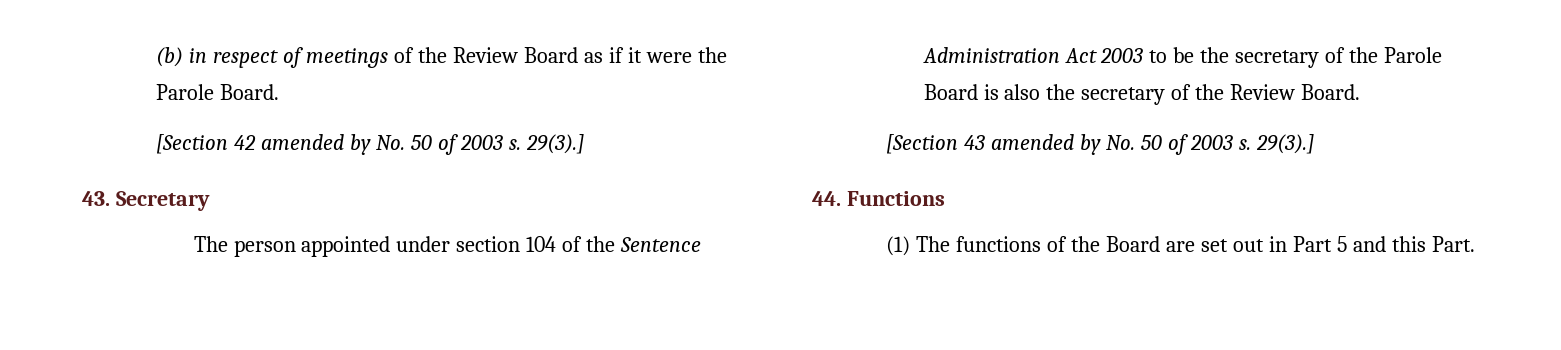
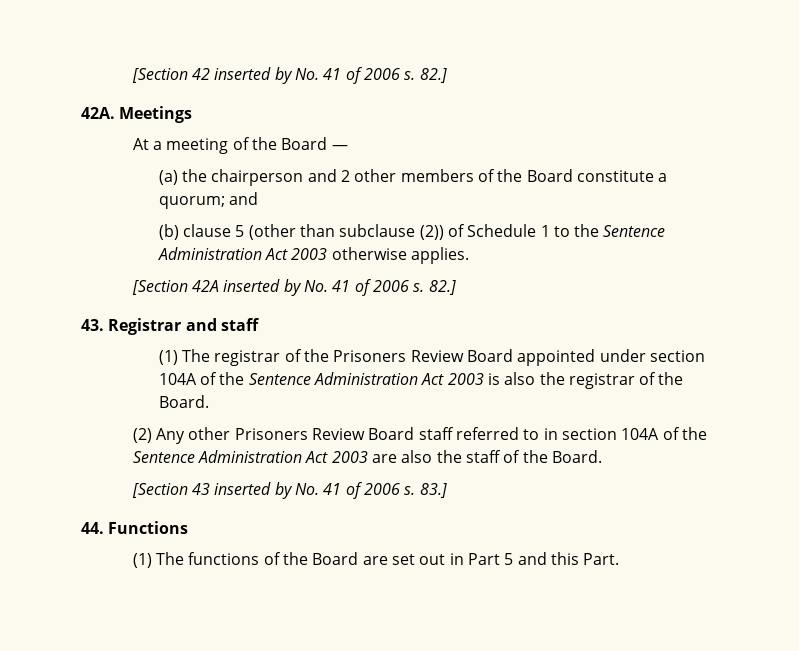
- (b) in respect of meetings of the Review Board as if it were the Parole Board.
- [Section 42 amended by No. 50 of 2003 s. 29(3).]
- 43. Secretary
- The person appointed under section 104 of the Sentence Administration Act 2003 to be the secretary of the Parole Board is also the secretary of the Review Board.
+ [Section 42 inserted by No. 41 of 2006 s. 82.]
+ 42A. Meetings
+ At a meeting of the Board —
+ (a) the chairperson and 2 other members of the Board constitute a quorum; and
+ (b) clause 5 (other than subclause (2)) of Schedule 1 to the Sentence Administration Act 2003 otherwise applies.
+ [Section 42A inserted by No. 41 of 2006 s. 82.]
+ 43. Registrar and staff
+ (1) The registrar of the Prisoners Review Board appointed under section 104A of the Sentence Administration Act 2003 is also the registrar of the Board.
+ (2) Any other Prisoners Review Board staff referred to in section 104A of the Sentence Administration Act 2003 are also the staff of the Board.
- [Section 43 amended by No. 50 of 2003 s. 29(3).]
+ [Section 43 inserted by No. 41 of 2006 s. 83.]

